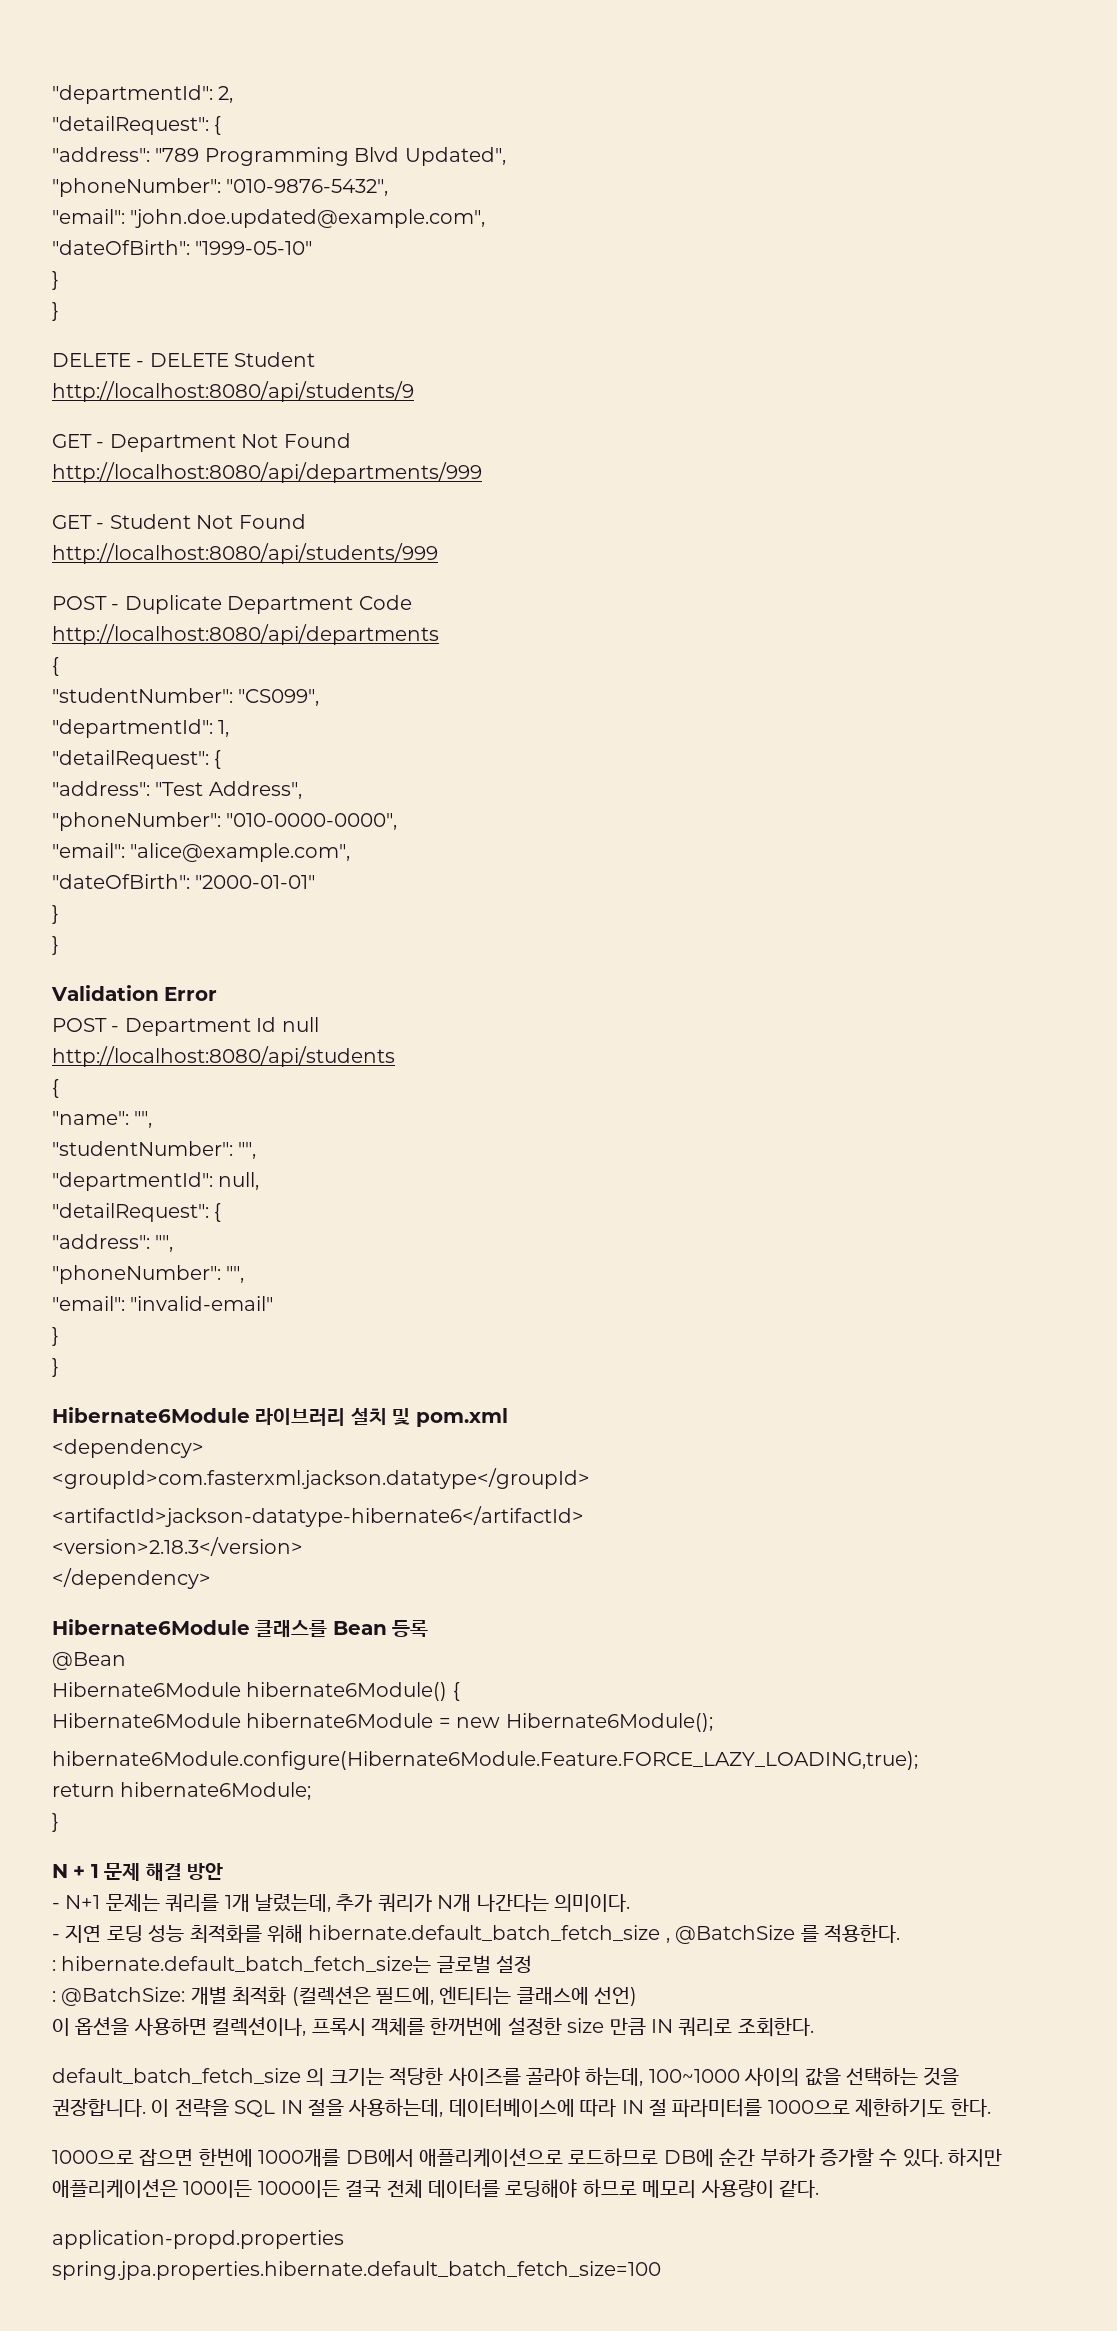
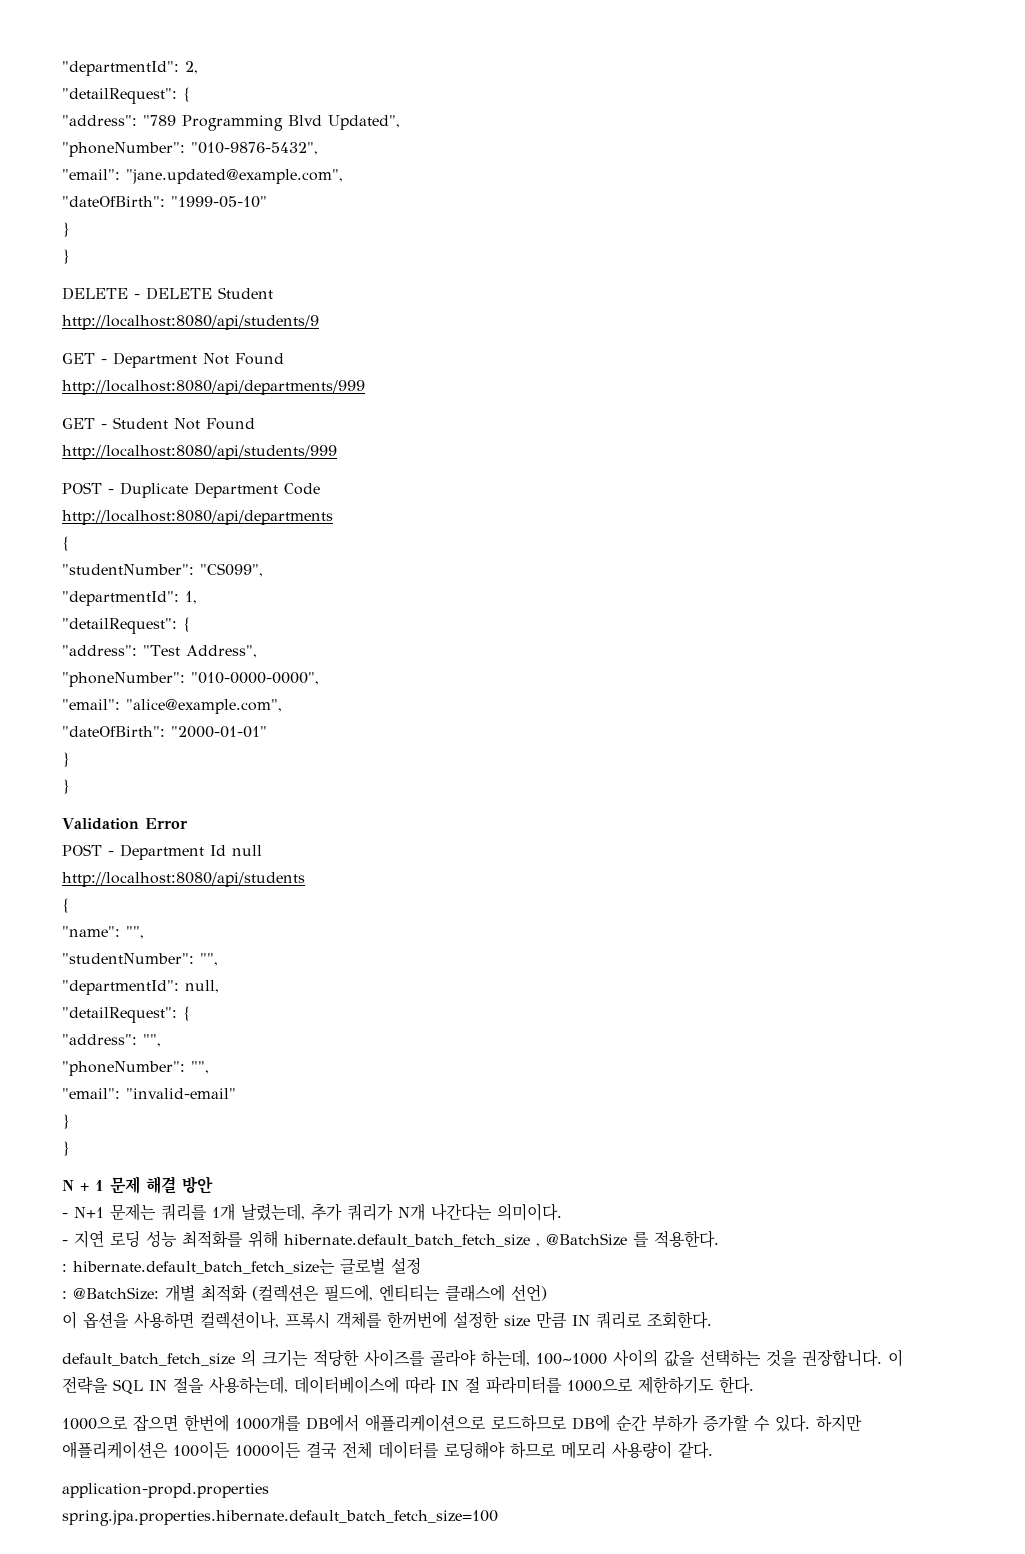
- "email": "john.doe.updated@example.com",
+ "email": "jane.updated@example.com",
- Hibernate6Module 라이브러리 설치 및 pom.xml
- <dependency>
- <groupId>com.fasterxml.jackson.datatype</groupId>
- <artifactId>jackson-datatype-hibernate6</artifactId>
- <version>2.18.3</version>
- </dependency>
- Hibernate6Module 클래스를 Bean 등록
- @Bean
- Hibernate6Module hibernate6Module() {
- Hibernate6Module hibernate6Module = new Hibernate6Module();
- hibernate6Module.configure(Hibernate6Module.Feature.FORCE_LAZY_LOADING,true);
- return hibernate6Module;
- }

